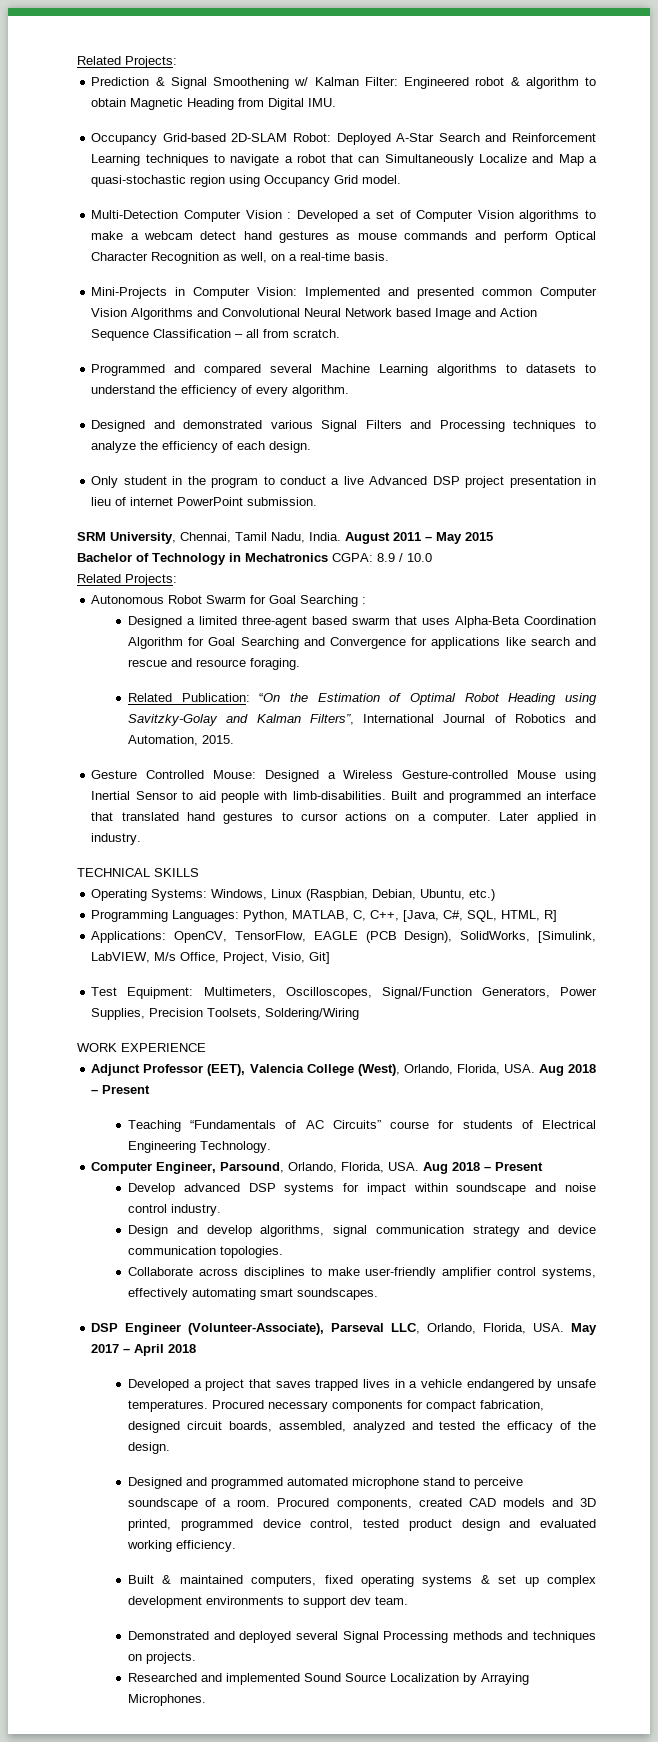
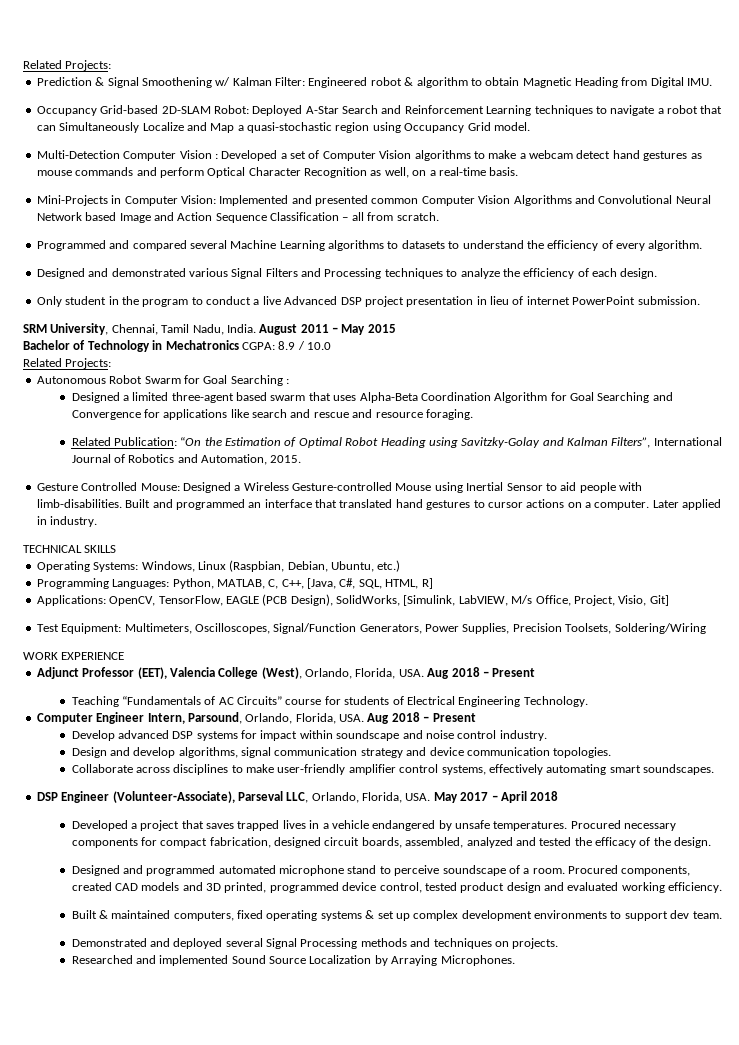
- Computer Engineer, Parsound, Orlando, Florida, USA. Aug 2018 – Present
+ Computer Engineer Intern, Parsound, Orlando, Florida, USA. Aug 2018 – Present

